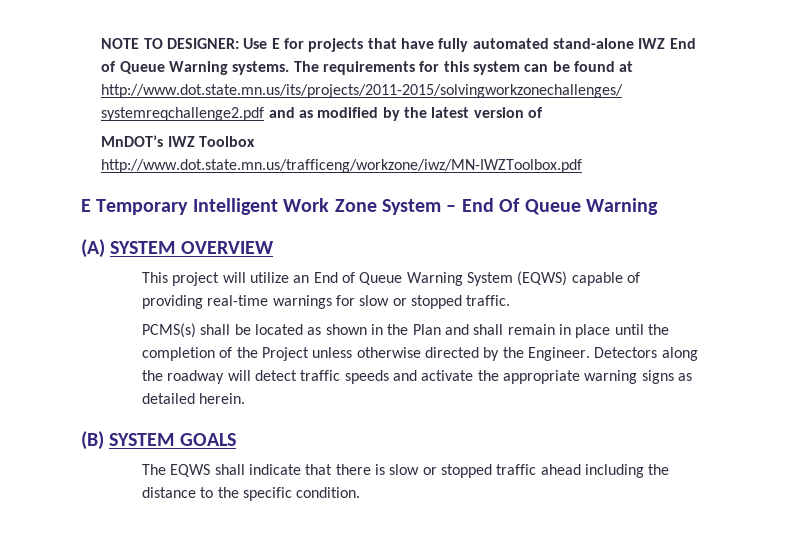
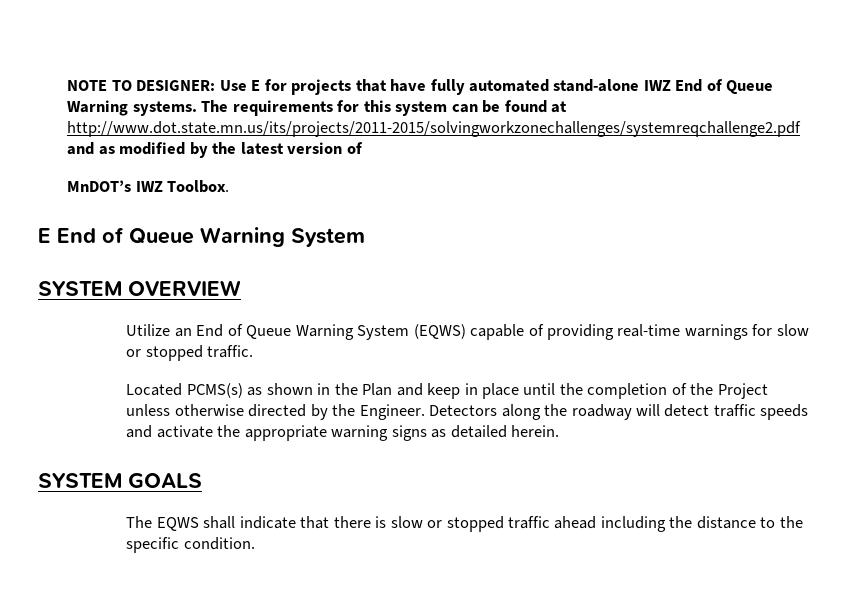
- MnDOT’s IWZ Toolbox http://www.dot.state.mn.us/trafficeng/workzone/iwz/MN-IWZToolbox.pdf
- E Temporary Intelligent Work Zone System – End Of Queue Warning
- (A) SYSTEM OVERVIEW
+ MnDOT’s IWZ Toolbox.
+ E End of Queue Warning System
+ SYSTEM OVERVIEW
- This project will utilize an End of Queue Warning System (EQWS) capable of providing real-time warnings for slow or stopped traffic.
+ Utilize an End of Queue Warning System (EQWS) capable of providing real-time warnings for slow or stopped traffic.
- PCMS(s) shall be located as shown in the Plan and shall remain in place until the completion of the Project unless otherwise directed by the Engineer.
+ Located PCMS(s) as shown in the Plan and keep in place until the completion of the Project unless otherwise directed by the Engineer.
- (B) SYSTEM GOALS
+ SYSTEM GOALS

